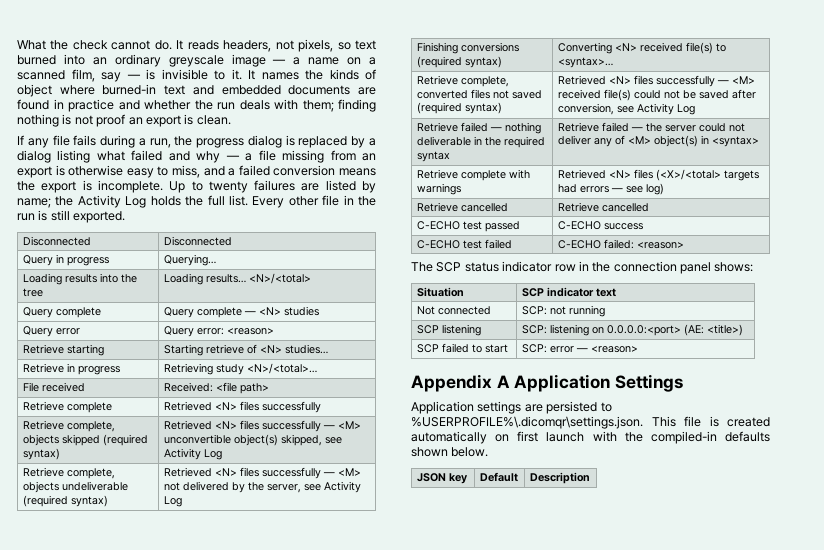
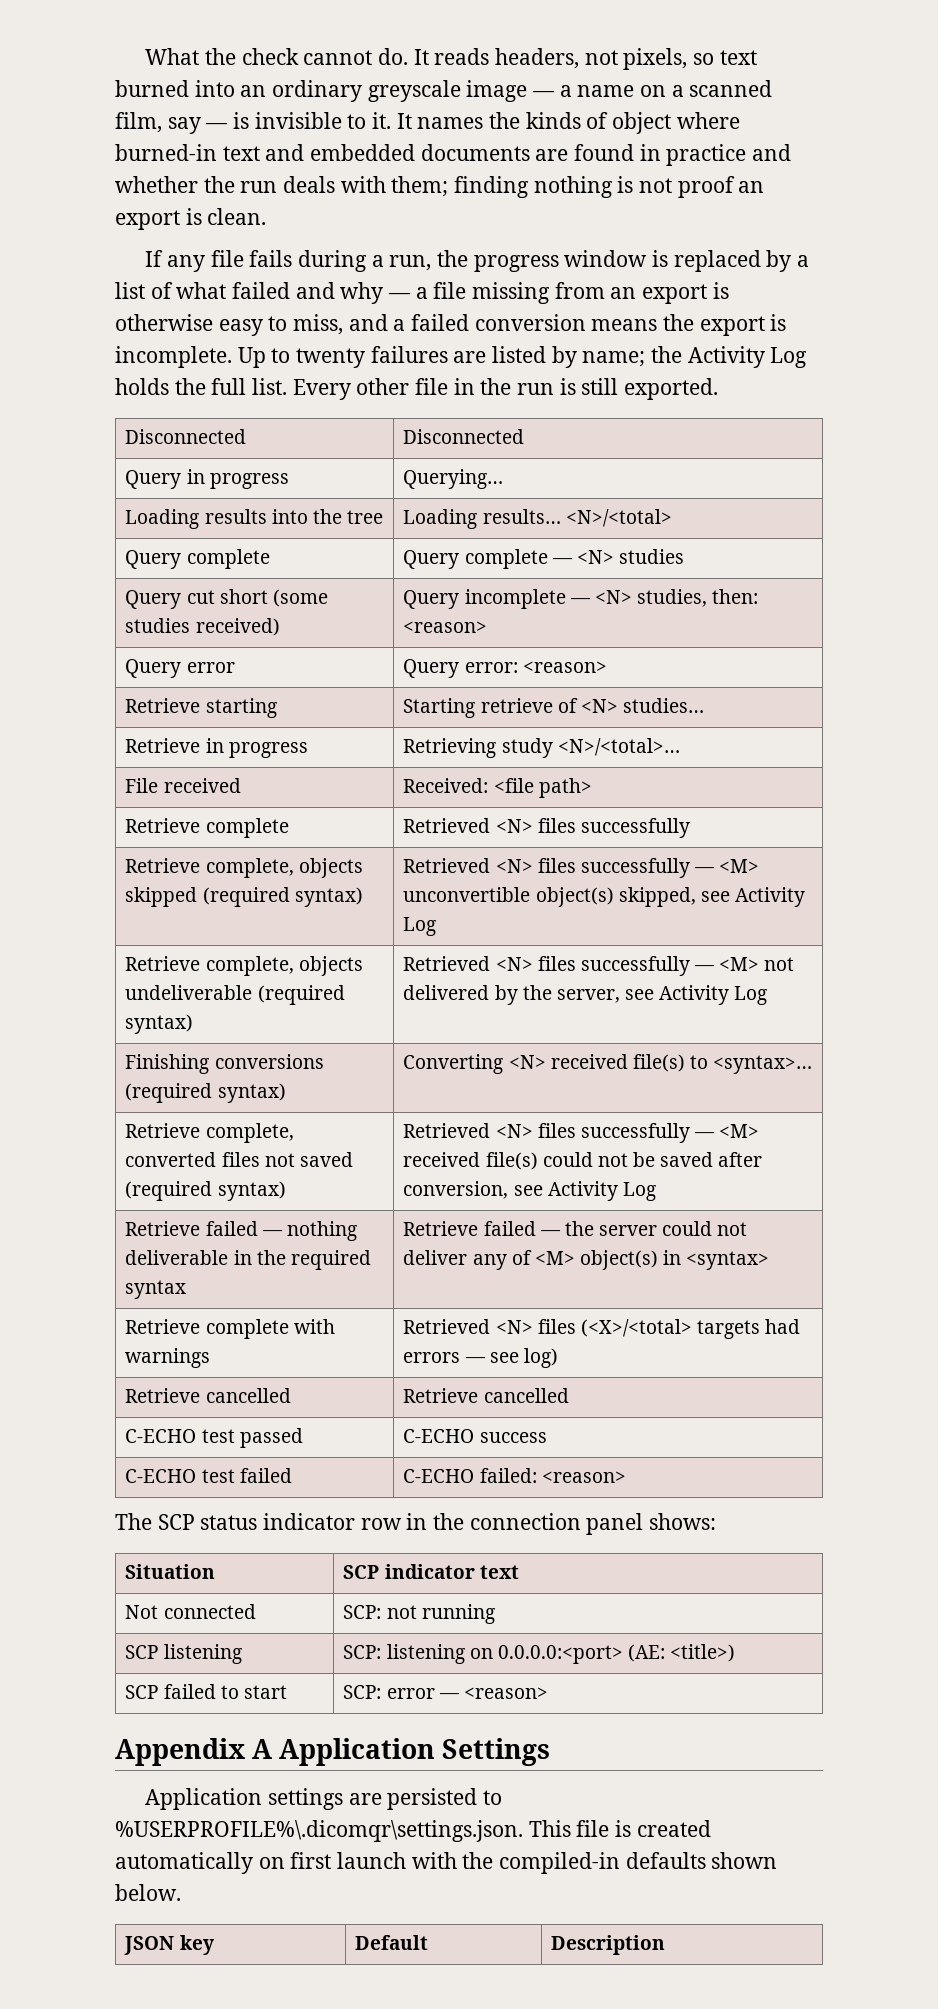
- If any file fails during a run, the progress dialog is replaced by a dialog listing what failed and why — a file missing from an export is otherwise easy to miss, and a failed conversion means the export is incomplete.
+ If any file fails during a run, the progress window is replaced by a list of what failed and why — a file missing from an export is otherwise easy to miss, and a failed conversion means the export is incomplete.
+ Query cut short (some studies received) | Query incomplete — <N> studies, then: <reason>

